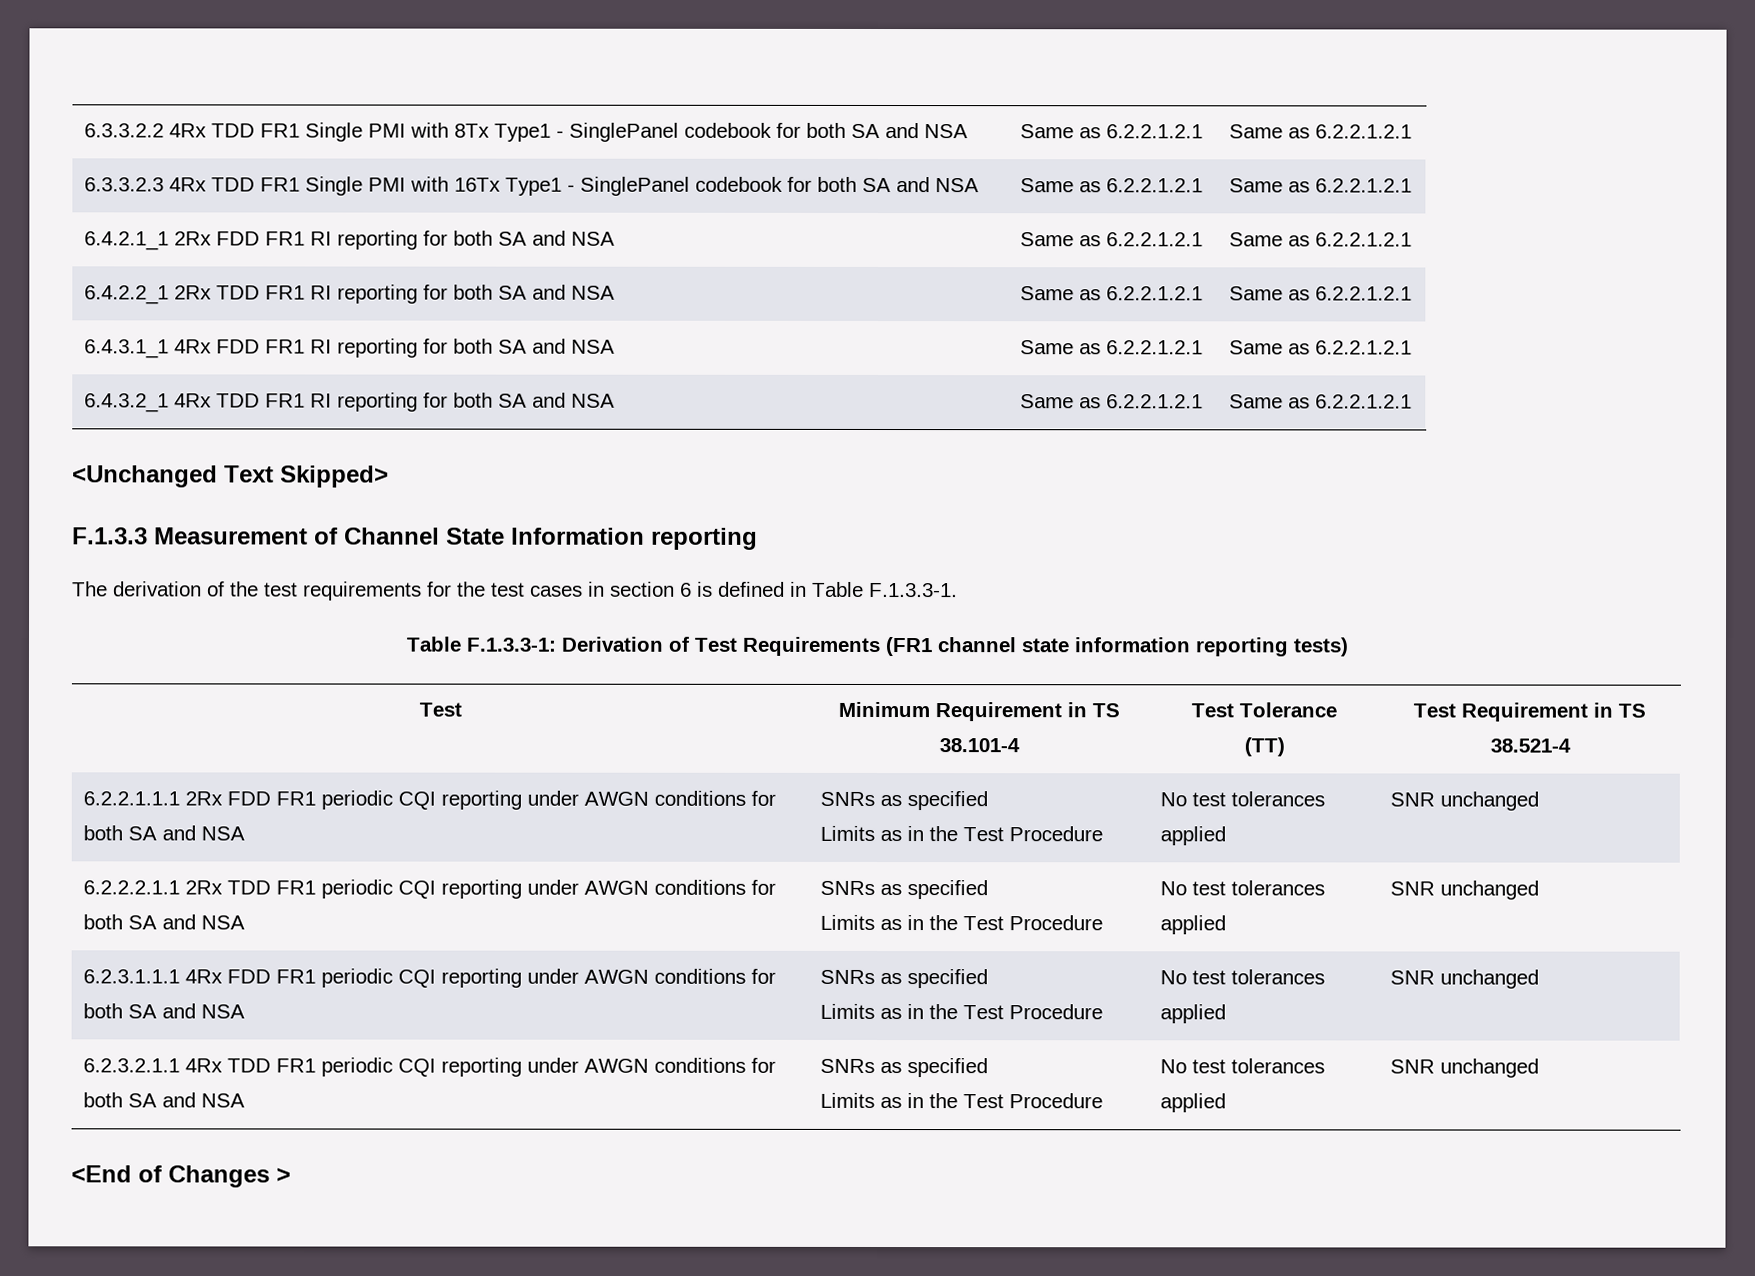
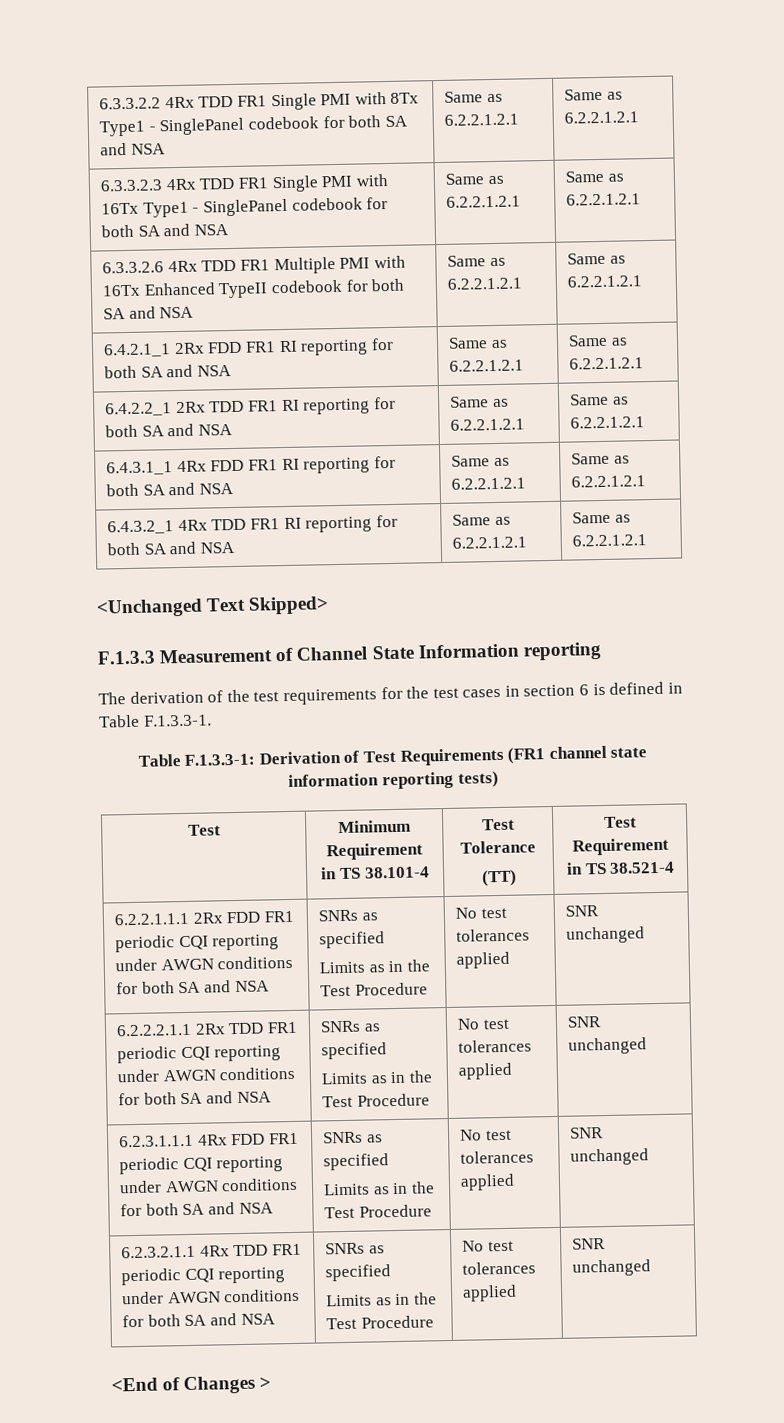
+ 6.3.3.2.6 4Rx TDD FR1 Multiple PMI with 16Tx Enhanced TypeII codebook for both SA and NSA | Same as 6.2.2.1.2.1 | Same as 6.2.2.1.2.1

